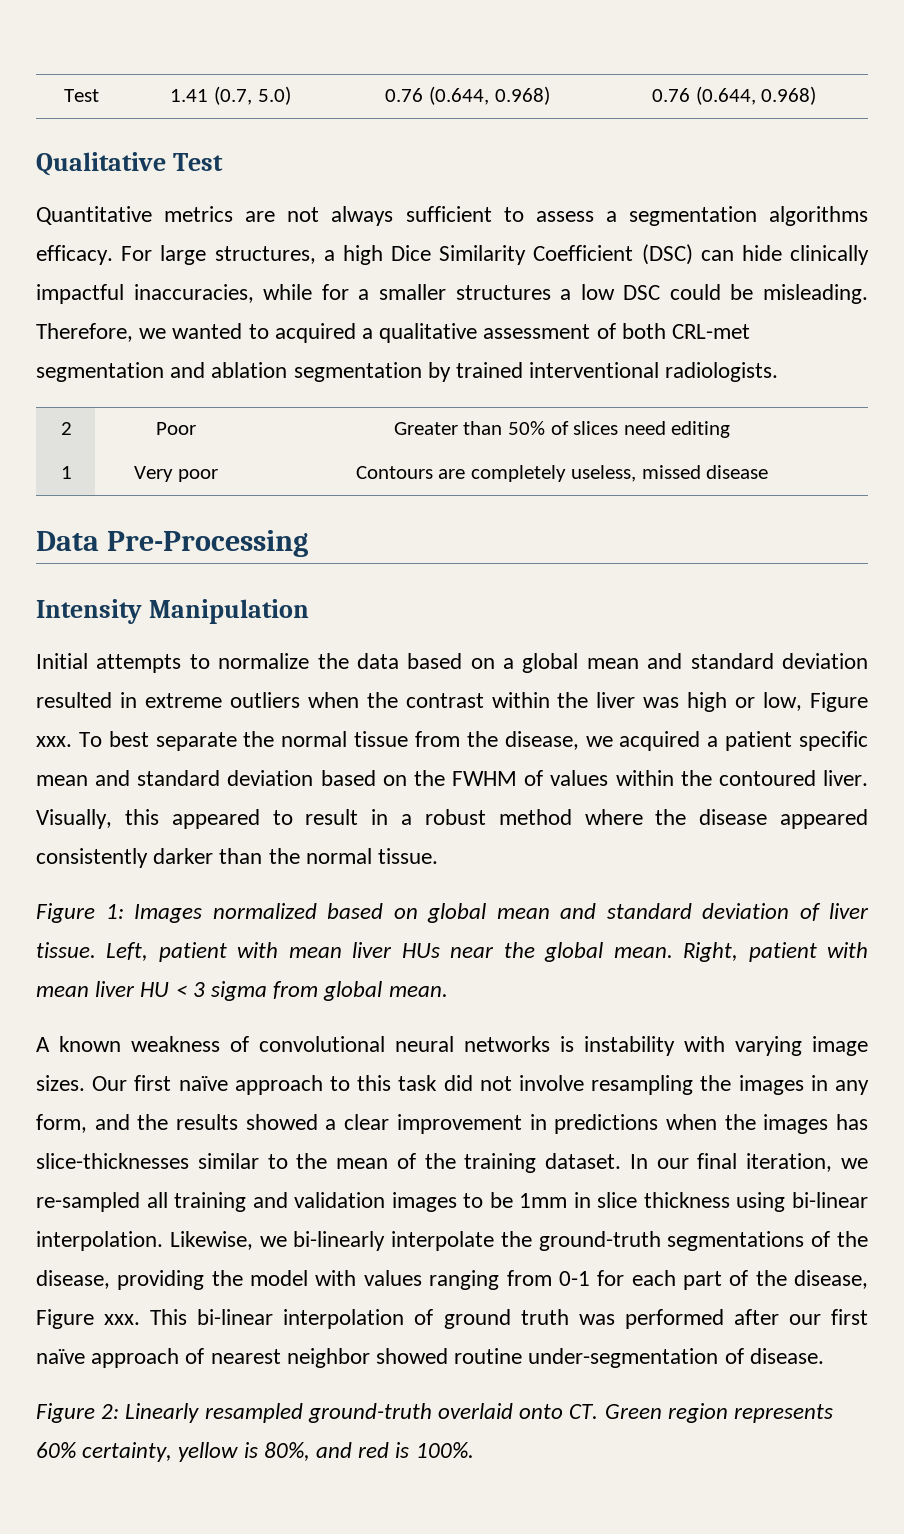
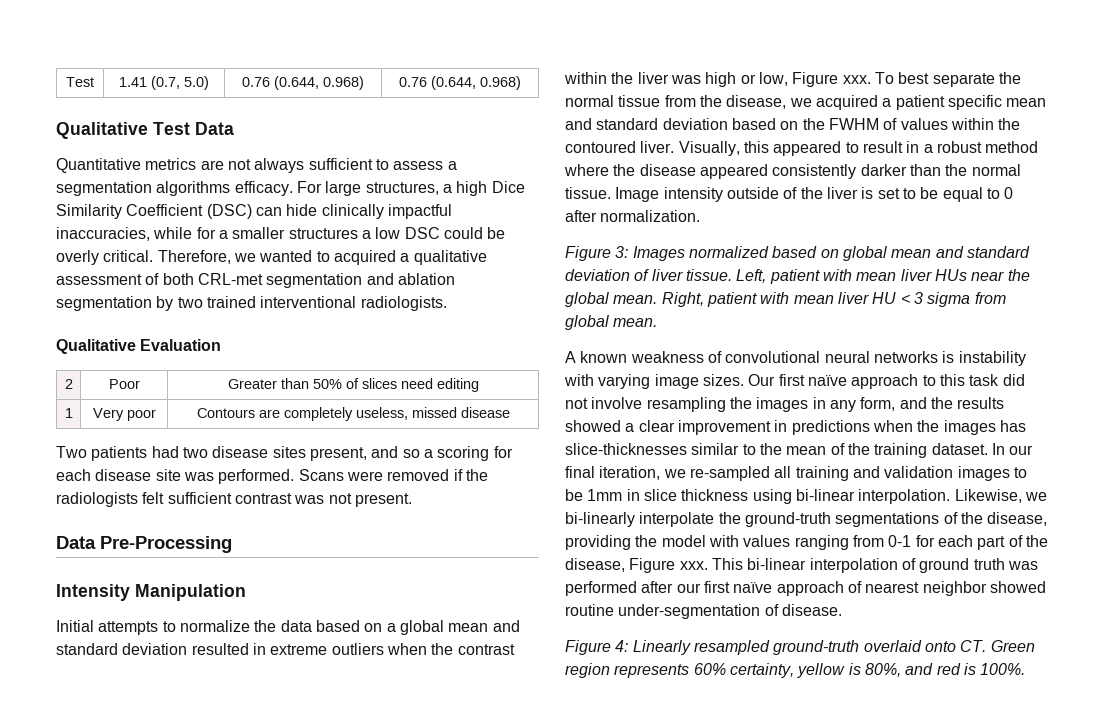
- Qualitative Test
+ Qualitative Test Data
- For large structures, a high Dice Similarity Coefficient (DSC) can hide clinically impactful inaccuracies, while for a smaller structures a low DSC could be misleading.
+ For large structures, a high Dice Similarity Coefficient (DSC) can hide clinically impactful inaccuracies, while for a smaller structures a low DSC could be overly critical.
- Therefore, we wanted to acquired a qualitative assessment of both CRL-met segmentation and ablation segmentation by trained interventional radiologists.
+ Therefore, we wanted to acquired a qualitative assessment of both CRL-met segmentation and ablation segmentation by two trained interventional radiologists.
+ Qualitative Evaluation
+ Two patients had two disease sites present, and so a scoring for each disease site was performed. Scans were removed if the radiologists felt sufficient contrast was not present.
- Visually, this appeared to result in a robust method where the disease appeared consistently darker than the normal tissue.
- Figure 1: Images normalized based on global mean and standard deviation of liver tissue.
+ Visually, this appeared to result in a robust method where the disease appeared consistently darker than the normal tissue. Image intensity outside of the liver is set to be equal to 0 after normalization.
+ Figure 3: Images normalized based on global mean and standard deviation of liver tissue.
- Figure 2: Linearly resampled ground-truth overlaid onto CT. Green region represents 60% certainty, yellow is 80%, and red is 100%.
+ Figure 4: Linearly resampled ground-truth overlaid onto CT. Green region represents 60% certainty, yellow is 80%, and red is 100%.

